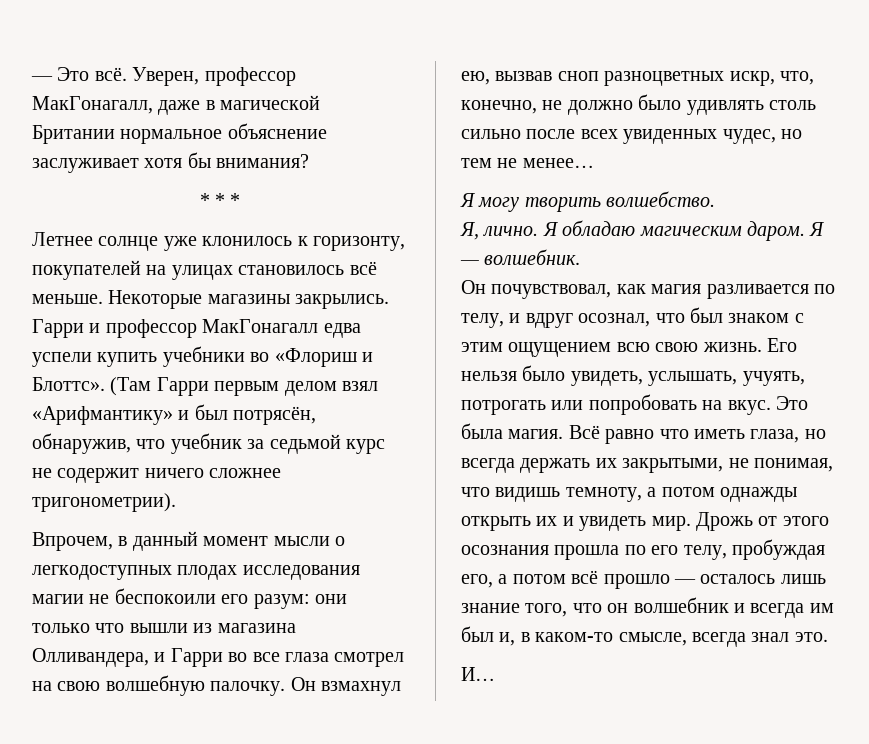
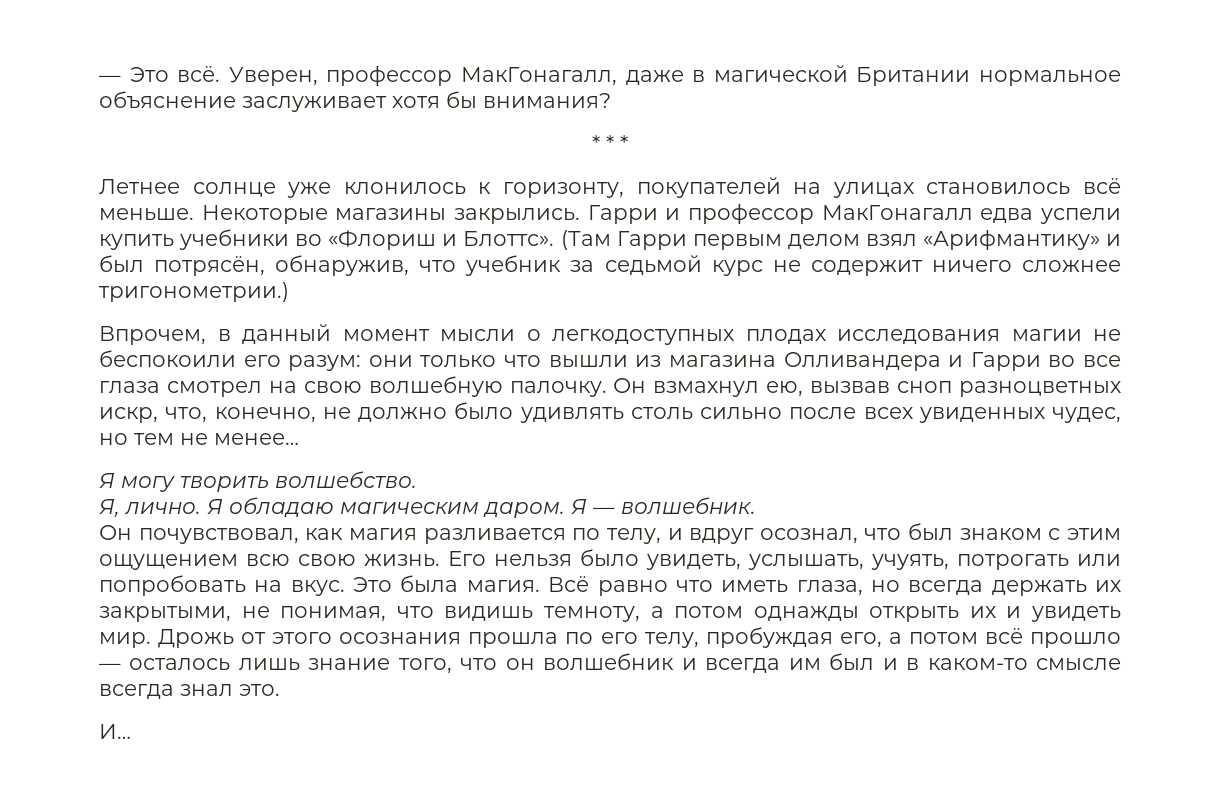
- (Там Гарри первым делом взял «Арифмантику» и был потрясён, обнаружив, что учебник за седьмой курс не содержит ничего сложнее тригонометрии).
+ (Там Гарри первым делом взял «Арифмантику» и был потрясён, обнаружив, что учебник за седьмой курс не содержит ничего сложнее тригонометрии.)
- Впрочем, в данный момент мысли о легкодоступных плодах исследования магии не беспокоили его разум: они только что вышли из магазина Олливандера, и Гарри во все глаза смотрел на свою волшебную палочку.
+ Впрочем, в данный момент мысли о легкодоступных плодах исследования магии не беспокоили его разум: они только что вышли из магазина Олливандера и Гарри во все глаза смотрел на свою волшебную палочку.
- Дрожь от этого осознания прошла по его телу, пробуждая его, а потом всё прошло — осталось лишь знание того, что он волшебник и всегда им был и, в каком-то смысле, всегда знал это.
+ Дрожь от этого осознания прошла по его телу, пробуждая его, а потом всё прошло — осталось лишь знание того, что он волшебник и всегда им был и в каком-то смысле всегда знал это.

